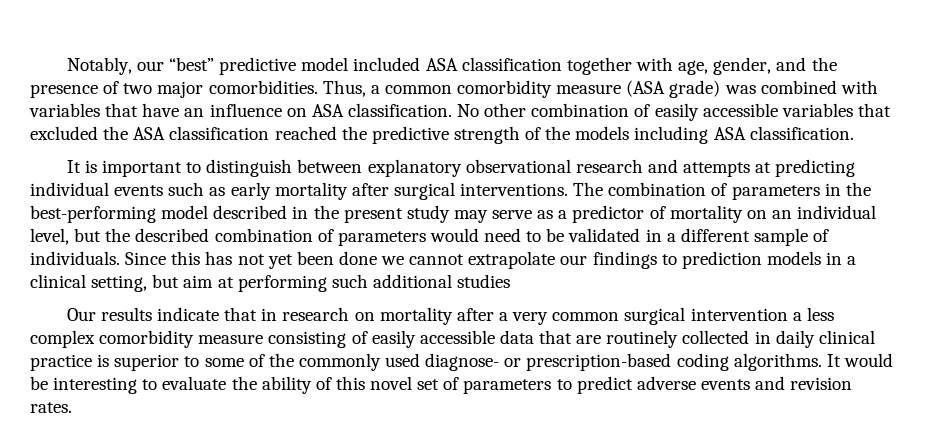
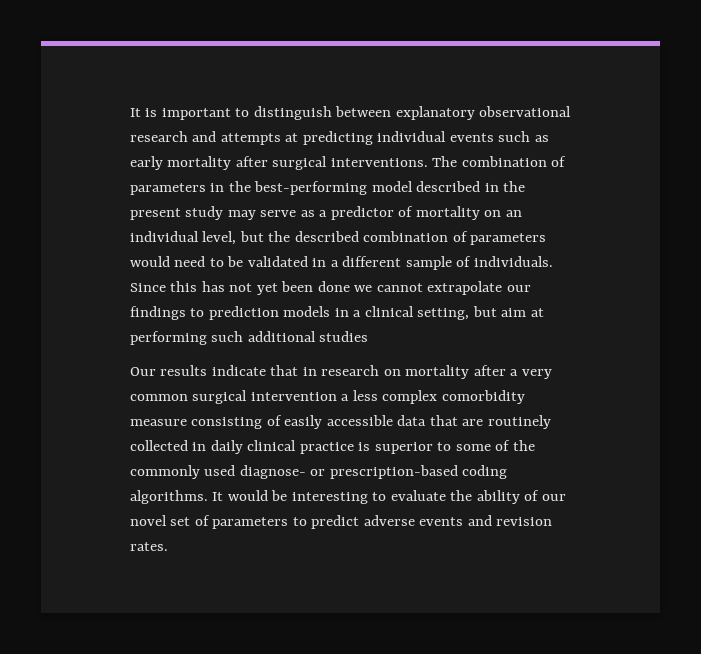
- Notably, our “best” predictive model included ASA classification together with age, gender, and the presence of two major comorbidities. Thus, a common comorbidity measure (ASA grade) was combined with variables that have an influence on ASA classification. No other combination of easily accessible variables that excluded the ASA classification reached the predictive strength of the models including ASA classification.
- It would be interesting to evaluate the ability of this novel set of parameters to predict adverse events and revision rates.
+ It would be interesting to evaluate the ability of our novel set of parameters to predict adverse events and revision rates.

